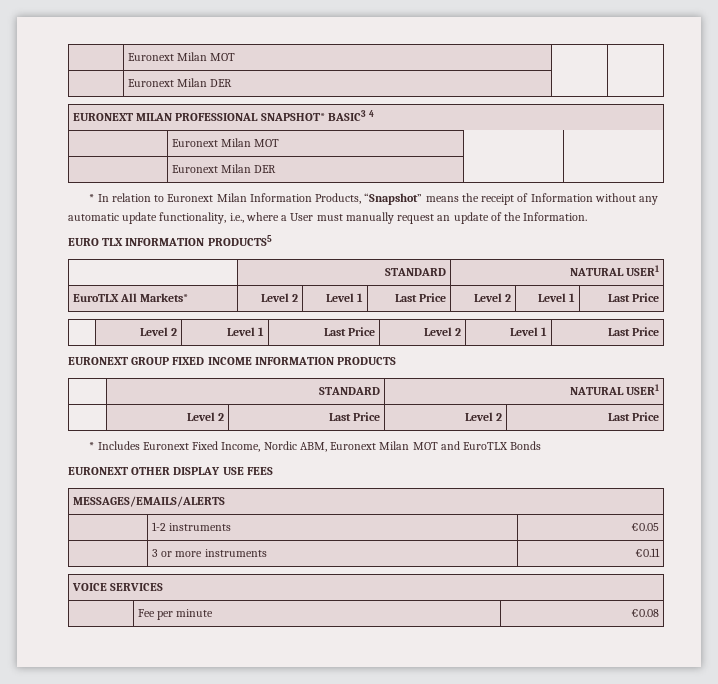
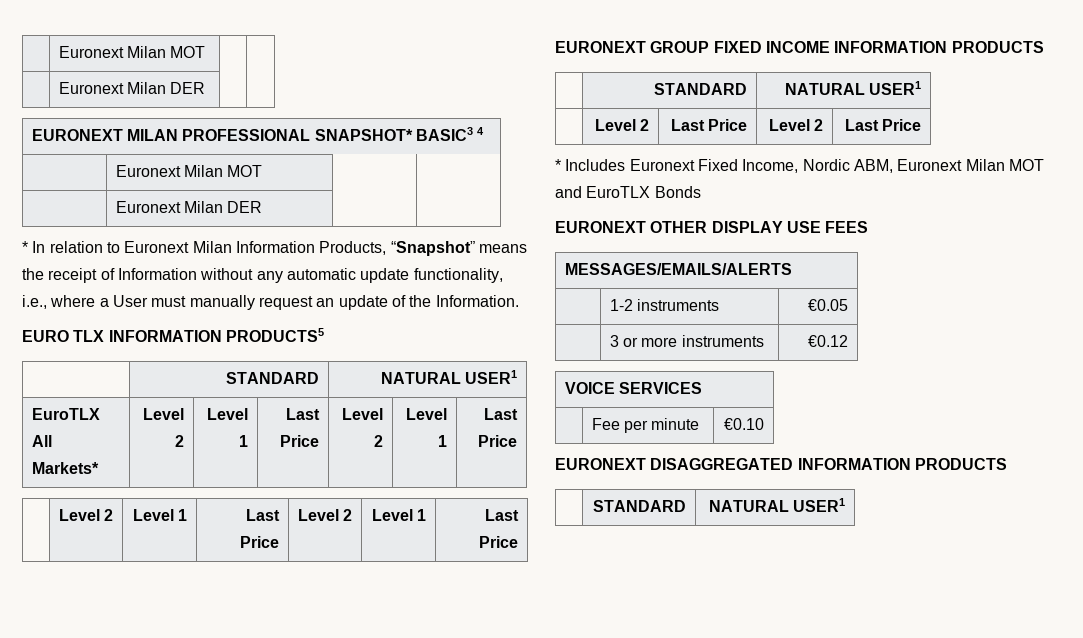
- | 3 or more instruments | €0.11
+ | 3 or more instruments | €0.12
- | Fee per minute | €0.08
+ | Fee per minute | €0.10
+ EURONEXT DISAGGREGATED INFORMATION PRODUCTS
+ | STANDARD | NATURAL USER1

